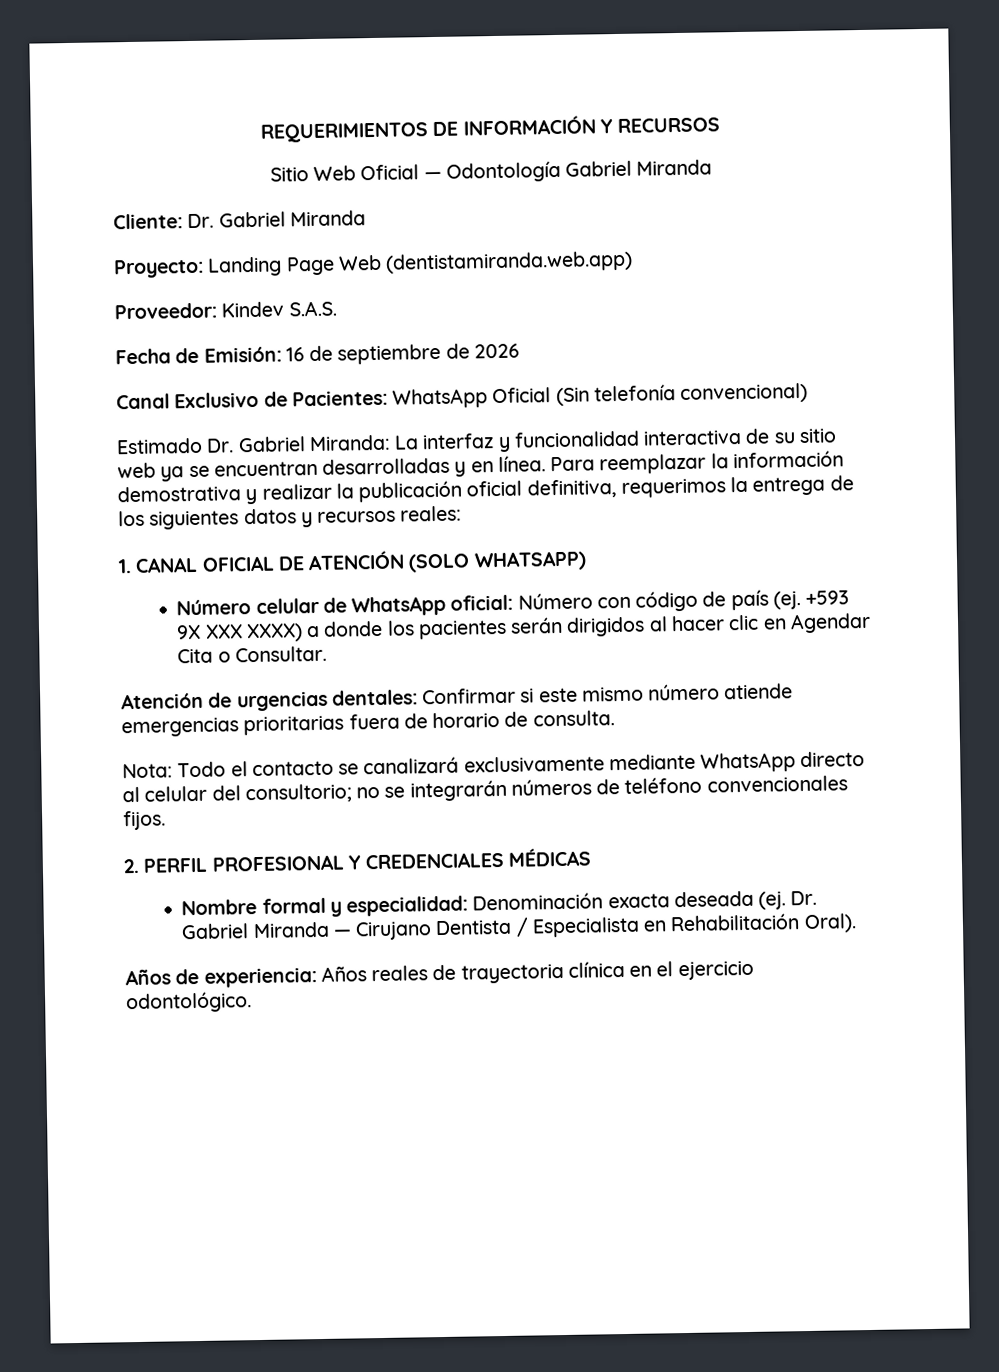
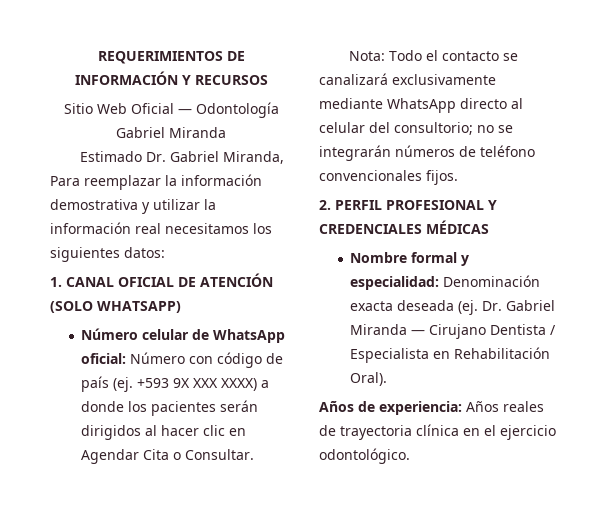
- Cliente: Dr. Gabriel Miranda
- Proyecto: Landing Page Web (dentistamiranda.web.app)
- Proveedor: Kindev S.A.S.
- Fecha de Emisión: 16 de septiembre de 2026
- Canal Exclusivo de Pacientes: WhatsApp Oficial (Sin telefonía convencional)
- Estimado Dr. Gabriel Miranda: La interfaz y funcionalidad interactiva de su sitio web ya se encuentran desarrolladas y en línea. Para reemplazar la información demostrativa y realizar la publicación oficial definitiva, requerimos la entrega de los siguientes datos y recursos reales:
+ Estimado Dr. Gabriel Miranda, Para reemplazar la información demostrativa y utilizar la información real necesitamos los siguientes datos:
- Atención de urgencias dentales: Confirmar si este mismo número atiende emergencias prioritarias fuera de horario de consulta.

